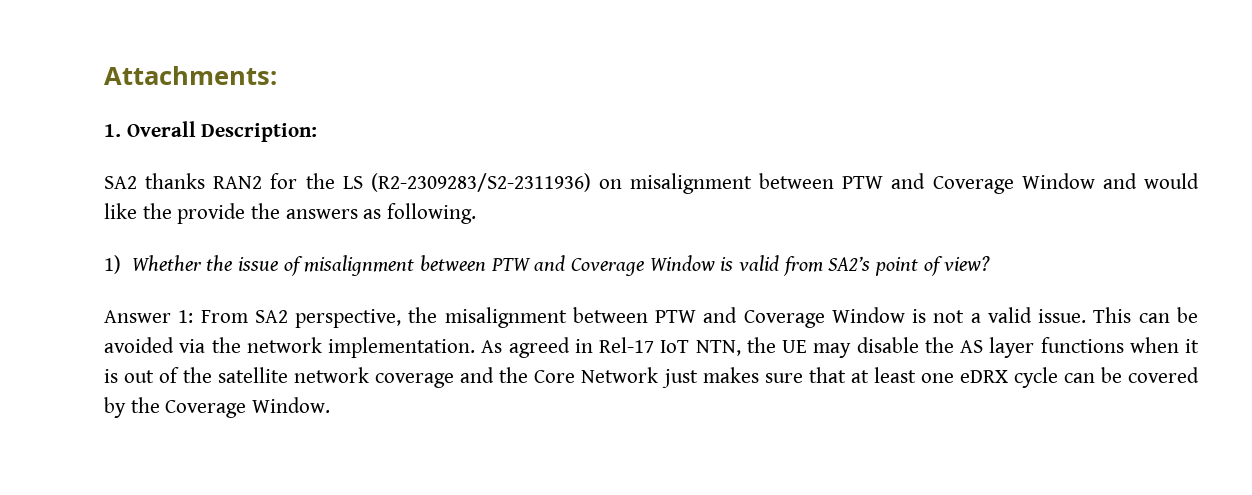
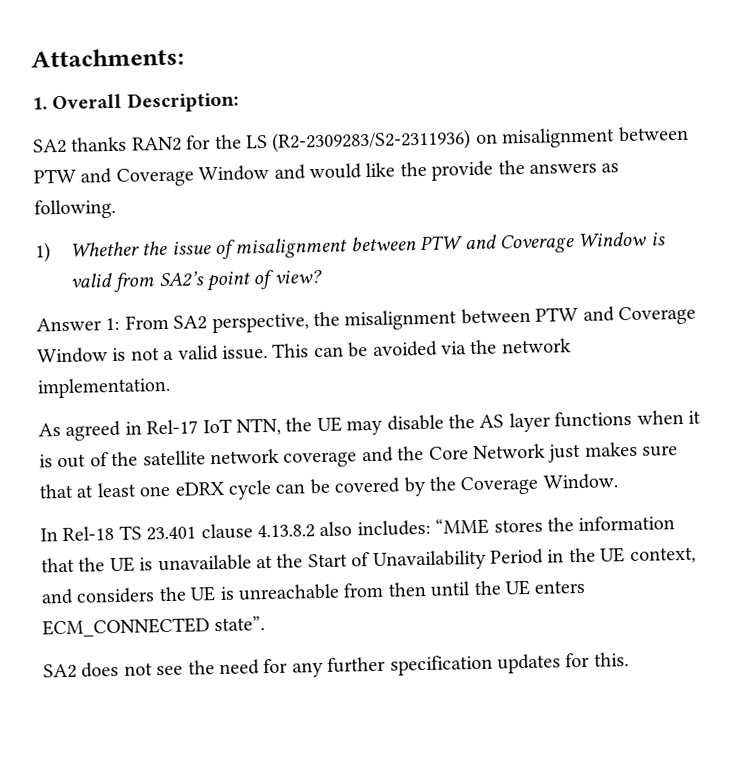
- This can be avoided via the network implementation. As agreed in Rel-17 IoT NTN, the UE may disable the AS layer functions when it is out of the satellite network coverage and the Core Network just makes sure that at least one eDRX cycle can be covered by the Coverage Window.
+ This can be avoided via the network implementation.
+ As agreed in Rel-17 IoT NTN, the UE may disable the AS layer functions when it is out of the satellite network coverage and the Core Network just makes sure that at least one eDRX cycle can be covered by the Coverage Window.
+ In Rel-18 TS 23.401 clause 4.13.8.2 also includes: “MME stores the information that the UE is unavailable at the Start of Unavailability Period in the UE context, and considers the UE is unreachable from then until the UE enters ECM_CONNECTED state”.
+ SA2 does not see the need for any further specification updates for this.

